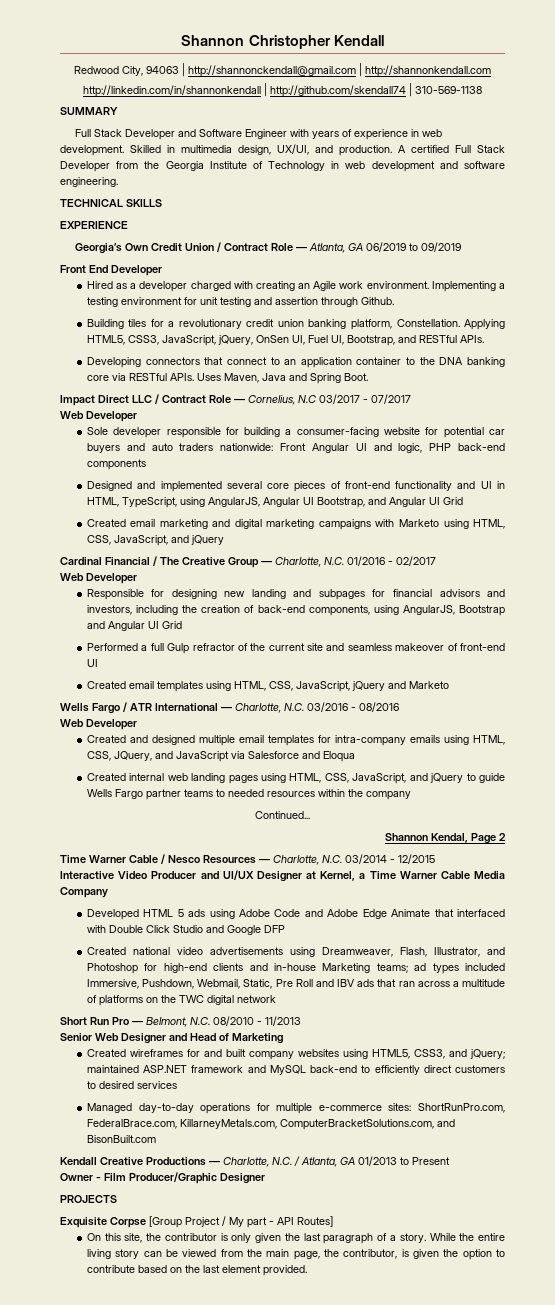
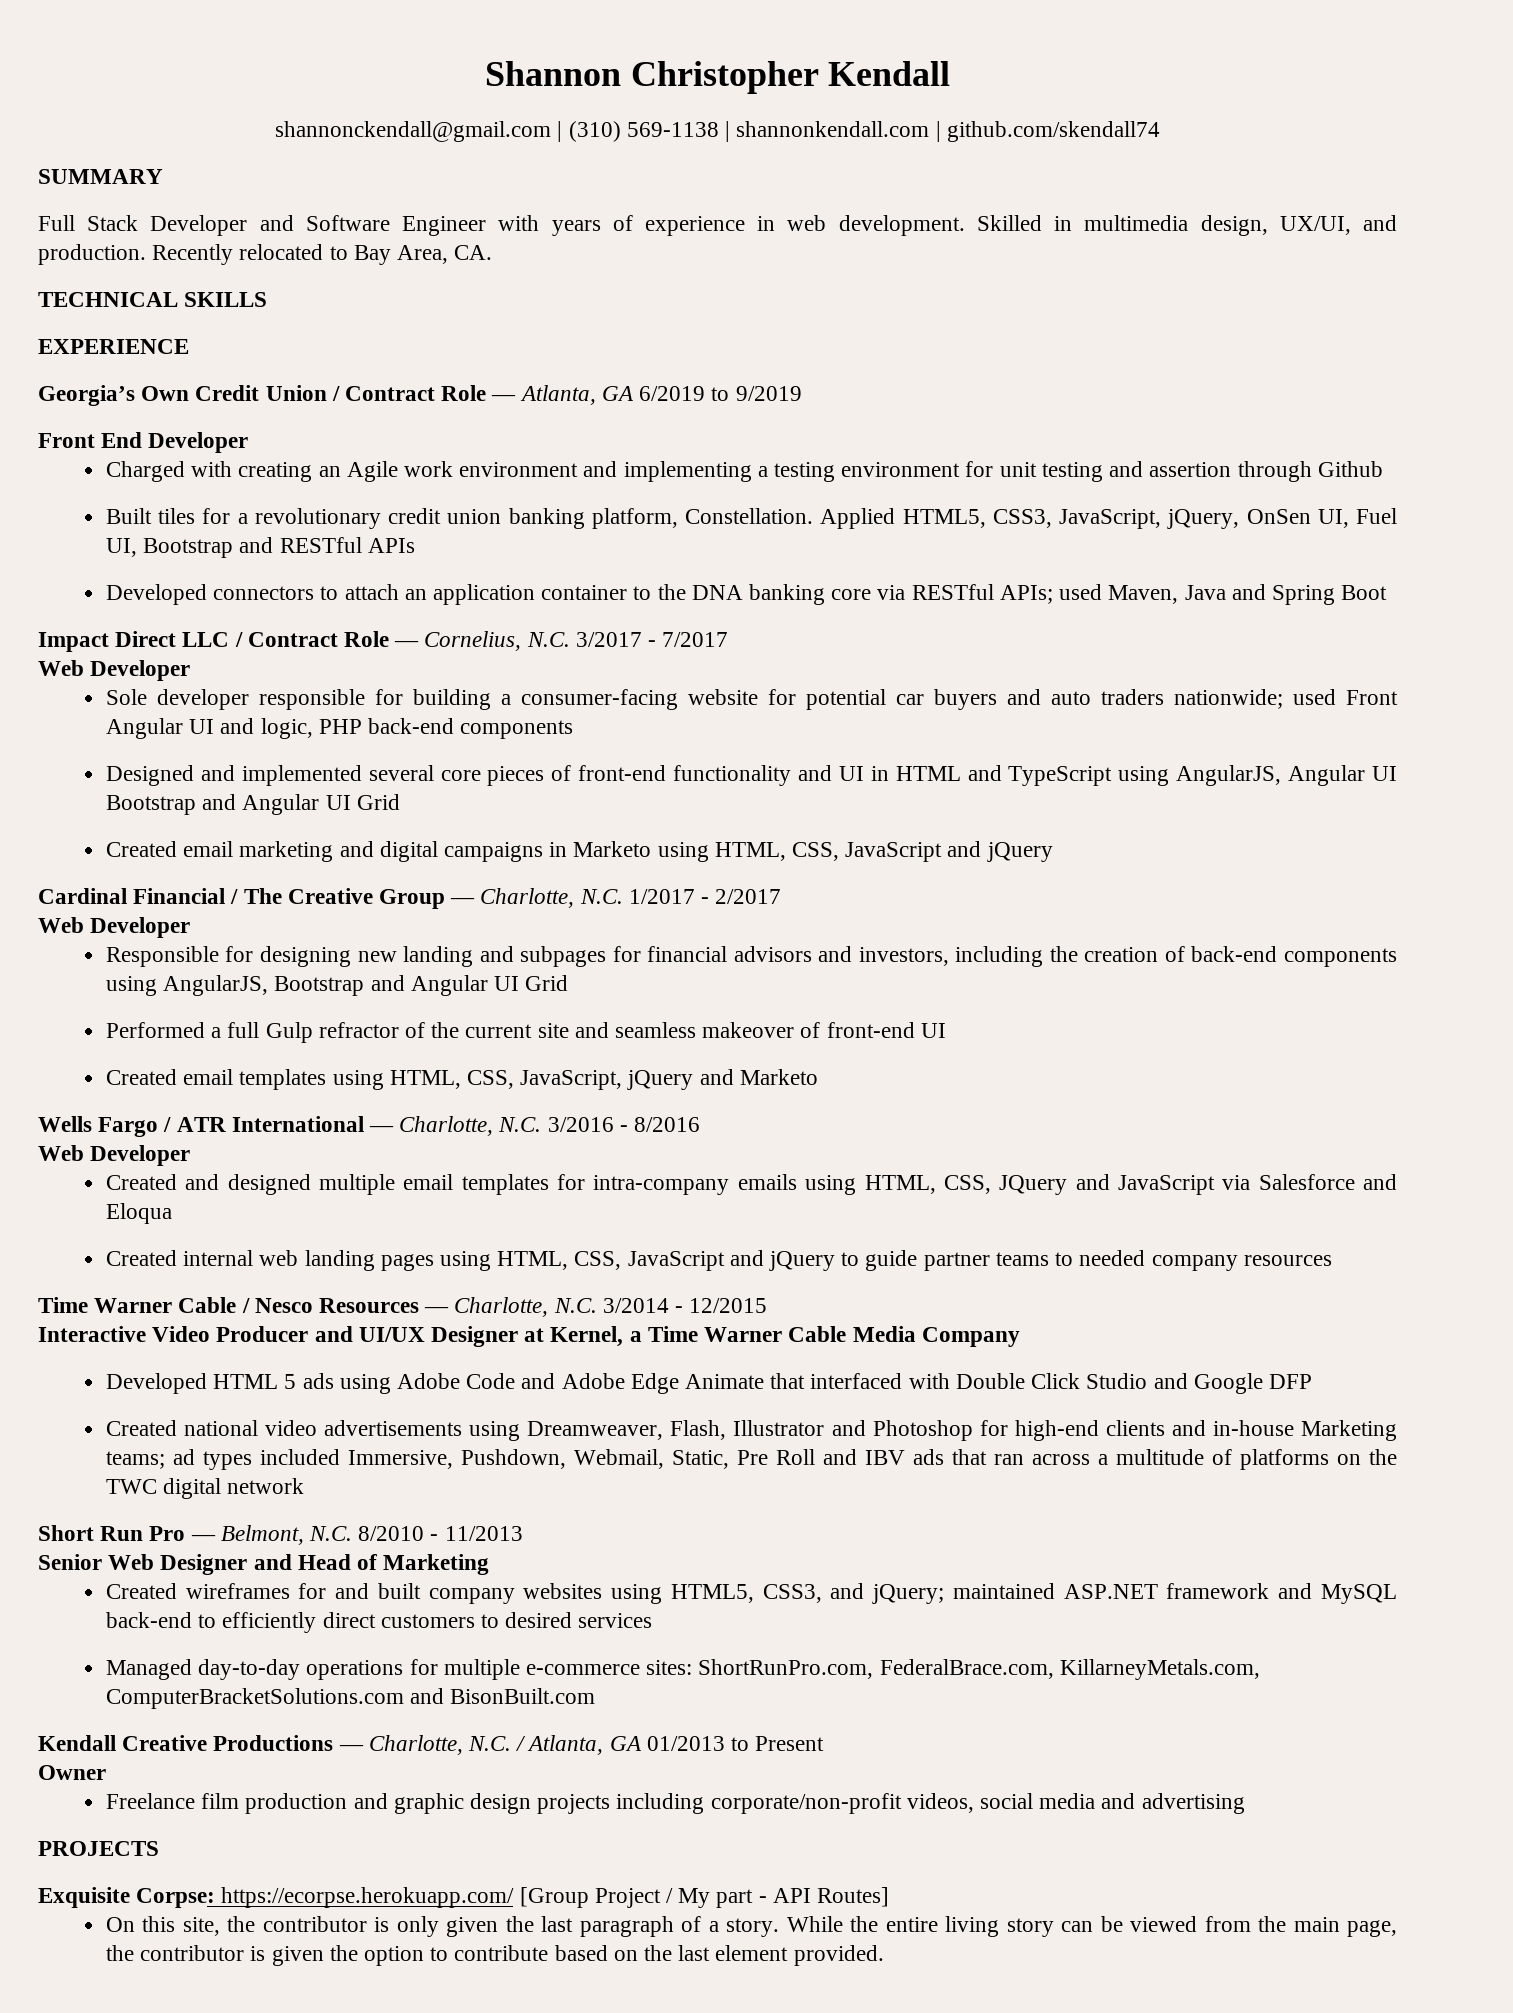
- Redwood City, 94063 | http://shannonckendall@gmail.com | http://shannonkendall.com
- http://linkedin.com/in/shannonkendall | http://github.com/skendall74 | 310-569-1138
+ shannonckendall@gmail.com | (310) 569-1138 | shannonkendall.com | github.com/skendall74
- A certified Full Stack Developer from the Georgia Institute of Technology in web development and software engineering.
+ Recently relocated to Bay Area, CA.
- Georgia’s Own Credit Union / Contract Role — Atlanta, GA 06/2019 to 09/2019
+ Georgia’s Own Credit Union / Contract Role — Atlanta, GA 6/2019 to 9/2019
- Hired as a developer charged with creating an Agile work environment. Implementing a testing environment for unit testing and assertion through Github.
- Building tiles for a revolutionary credit union banking platform, Constellation.
+ Charged with creating an Agile work environment and implementing a testing environment for unit testing and assertion through Github
+ Built tiles for a revolutionary credit union banking platform, Constellation.
- Applying HTML5, CSS3, JavaScript, jQuery, OnSen UI, Fuel UI, Bootstrap, and RESTful APIs.
- Developing connectors that connect to an application container to the DNA banking core via RESTful APIs. Uses Maven, Java and Spring Boot.
+ Applied HTML5, CSS3, JavaScript, jQuery, OnSen UI, Fuel UI, Bootstrap and RESTful APIs
+ Developed connectors to attach an application container to the DNA banking core via RESTful APIs; used Maven, Java and Spring Boot
- Impact Direct LLC / Contract Role — Cornelius, N.C 03/2017 - 07/2017
+ Impact Direct LLC / Contract Role — Cornelius, N.C. 3/2017 - 7/2017
- Sole developer responsible for building a consumer-facing website for potential car buyers and auto traders nationwide: Front Angular UI and logic, PHP back-end components
+ Sole developer responsible for building a consumer-facing website for potential car buyers and auto traders nationwide; used Front Angular UI and logic, PHP back-end components
- Designed and implemented several core pieces of front-end functionality and UI in HTML, TypeScript, using AngularJS, Angular UI Bootstrap, and Angular UI Grid
+ Designed and implemented several core pieces of front-end functionality and UI in HTML and TypeScript using AngularJS, Angular UI Bootstrap and Angular UI Grid
- Created email marketing and digital marketing campaigns with Marketo using HTML, CSS, JavaScript, and jQuery
+ Created email marketing and digital campaigns in Marketo using HTML, CSS, JavaScript and jQuery
- Cardinal Financial / The Creative Group — Charlotte, N.C. 01/2016 - 02/2017
+ Cardinal Financial / The Creative Group — Charlotte, N.C. 1/2017 - 2/2017
- Responsible for designing new landing and subpages for financial advisors and investors, including the creation of back-end components, using AngularJS, Bootstrap and Angular UI Grid
+ Responsible for designing new landing and subpages for financial advisors and investors, including the creation of back-end components using AngularJS, Bootstrap and Angular UI Grid
- Wells Fargo / ATR International — Charlotte, N.C. 03/2016 - 08/2016
+ Wells Fargo / ATR International — Charlotte, N.C. 3/2016 - 8/2016
- Created and designed multiple email templates for intra-company emails using HTML, CSS, JQuery, and JavaScript via Salesforce and Eloqua
+ Created and designed multiple email templates for intra-company emails using HTML, CSS, JQuery and JavaScript via Salesforce and Eloqua
- Created internal web landing pages using HTML, CSS, JavaScript, and jQuery to guide Wells Fargo partner teams to needed resources within the company
- Continued...
- Shannon Kendal, Page 2
+ Created internal web landing pages using HTML, CSS, JavaScript and jQuery to guide partner teams to needed company resources
- Time Warner Cable / Nesco Resources — Charlotte, N.C. 03/2014 - 12/2015
+ Time Warner Cable / Nesco Resources — Charlotte, N.C. 3/2014 - 12/2015
- Created national video advertisements using Dreamweaver, Flash, Illustrator, and Photoshop for high-end clients and in-house Marketing teams; ad types included Immersive, Pushdown, Webmail, Static, Pre Roll and IBV ads that ran across a multitude of platforms on the TWC digital network
+ Created national video advertisements using Dreamweaver, Flash, Illustrator and Photoshop for high-end clients and in-house Marketing teams; ad types included Immersive, Pushdown, Webmail, Static, Pre Roll and IBV ads that ran across a multitude of platforms on the TWC digital network
- Short Run Pro — Belmont, N.C. 08/2010 - 11/2013
+ Short Run Pro — Belmont, N.C. 8/2010 - 11/2013
- Managed day-to-day operations for multiple e-commerce sites: ShortRunPro.com, FederalBrace.com, KillarneyMetals.com, ComputerBracketSolutions.com, and BisonBuilt.com
+ Managed day-to-day operations for multiple e-commerce sites: ShortRunPro.com, FederalBrace.com, KillarneyMetals.com, ComputerBracketSolutions.com and BisonBuilt.com
- Owner - Film Producer/Graphic Designer
+ Owner
+ Freelance film production and graphic design projects including corporate/non-profit videos, social media and advertising
- Exquisite Corpse [Group Project / My part - API Routes]
+ Exquisite Corpse: https://ecorpse.herokuapp.com/ [Group Project / My part - API Routes]
- While the entire living story can be viewed from the main page, the contributor, is given the option to contribute based on the last element provided.
+ While the entire living story can be viewed from the main page, the contributor is given the option to contribute based on the last element provided.

